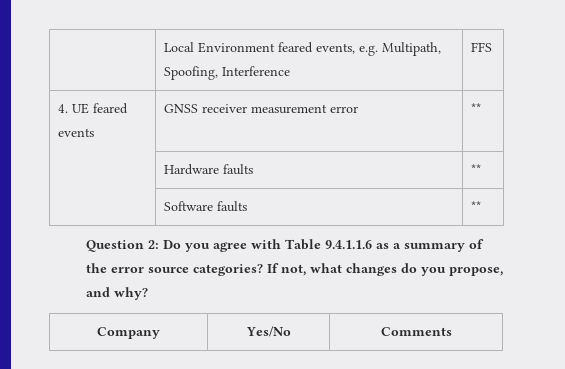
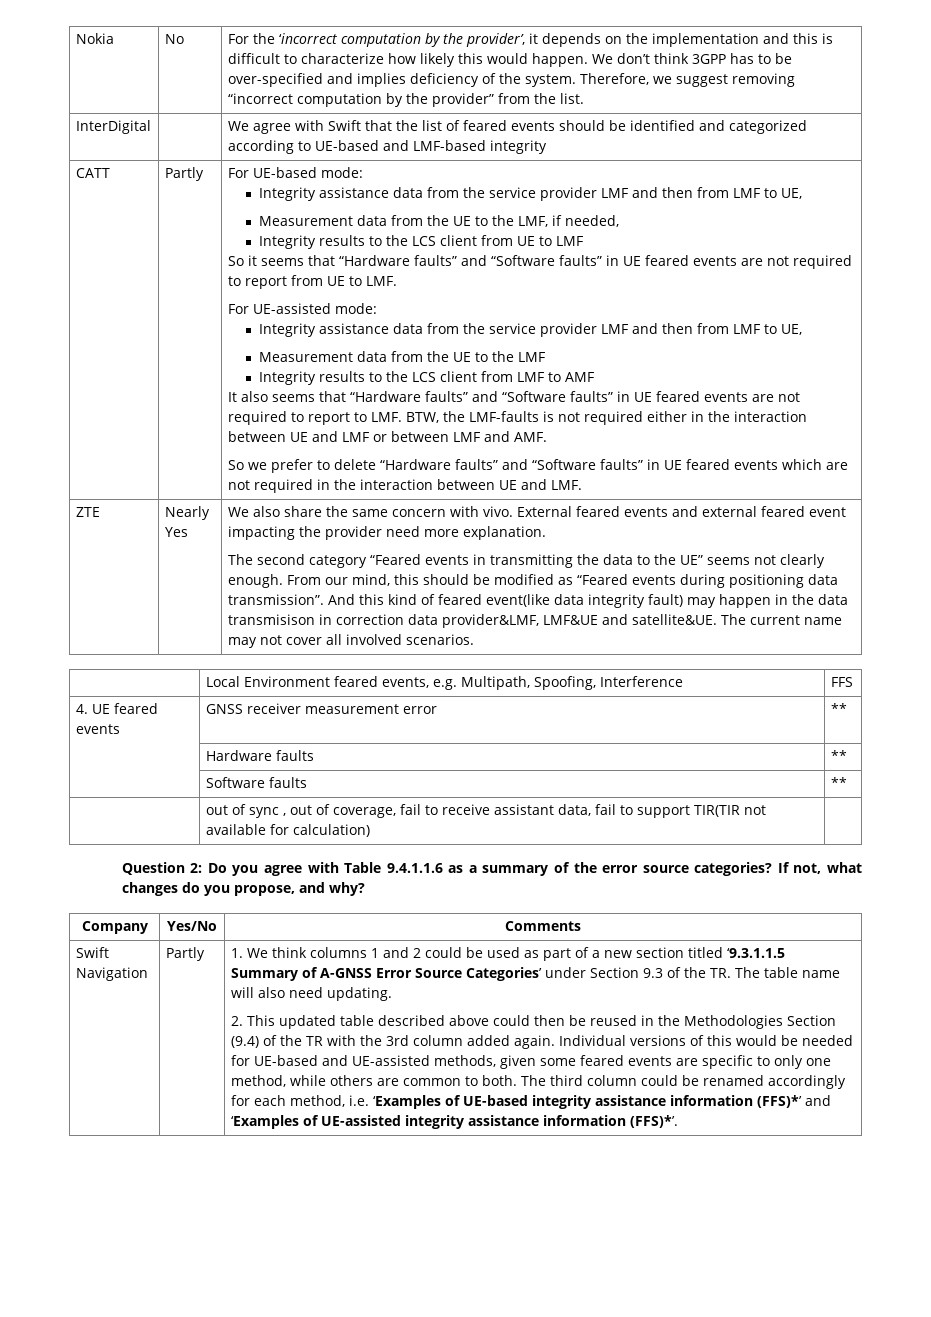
+ Nokia | No | For the ‘incorrect computation by the provider’, it depends on the implementation and this is difficult to characterize how likely this would happen. We don’t think 3GPP has to be over-specified and implies deficiency of the system. Therefore, we suggest removing “incorrect computation by the provider” from the list.
+ InterDigital | | We agree with Swift that the list of feared events should be identified and categorized according to UE-based and LMF-based integrity
+ CATT | Partly | For UE-based mode:
+ Integrity assistance data from the service provider LMF and then from LMF to UE,
+ Measurement data from the UE to the LMF, if needed,
+ Integrity results to the LCS client from UE to LMF
+ So it seems that “Hardware faults” and “Software faults” in UE feared events are not required to report from UE to LMF.
+ For UE-assisted mode:
+ Integrity assistance data from the service provider LMF and then from LMF to UE,
+ Measurement data from the UE to the LMF
+ Integrity results to the LCS client from LMF to AMF
+ It also seems that “Hardware faults” and “Software faults” in UE feared events are not required to report to LMF. BTW, the LMF-faults is not required either in the interaction between UE and LMF or between LMF and AMF.
+ So we prefer to delete “Hardware faults” and “Software faults” in UE feared events which are not required in the interaction between UE and LMF.
+ ZTE | Nearly Yes | We also share the same concern with vivo. External feared events and external feared event impacting the provider need more explanation.
+ The second category “Feared events in transmitting the data to the UE” seems not clearly enough. From our mind, this should be modified as “Feared events during positioning data transmission”. And this kind of feared event(like data integrity fault) may happen in the data transmisison in correction data provider&LMF, LMF&UE and satellite&UE. The current name may not cover all involved scenarios.
+ | out of sync , out of coverage, fail to receive assistant data, fail to support TIR(TIR not available for calculation) |
+ Swift Navigation | Partly | 1. We think columns 1 and 2 could be used as part of a new section titled ‘9.3.1.1.5 Summary of A-GNSS Error Source Categories’ under Section 9.3 of the TR. The table name will also need updating.
+ 2. This updated table described above could then be reused in the Methodologies Section (9.4) of the TR with the 3rd column added again. Individual versions of this would be needed for UE-based and UE-assisted methods, given some feared events are specific to only one method, while others are common to both. The third column could be renamed accordingly for each method, i.e. ‘Examples of UE-based integrity assistance information (FFS)*’ and ‘Examples of UE-assisted integrity assistance information (FFS)*’.

